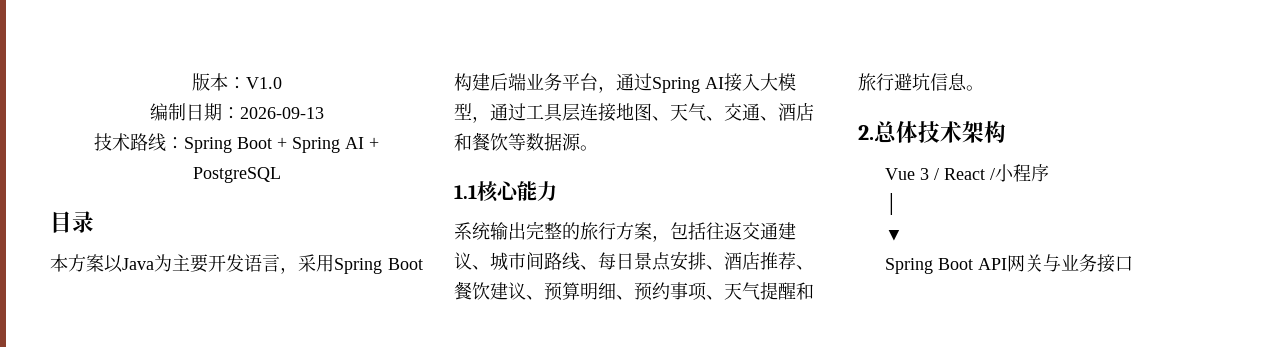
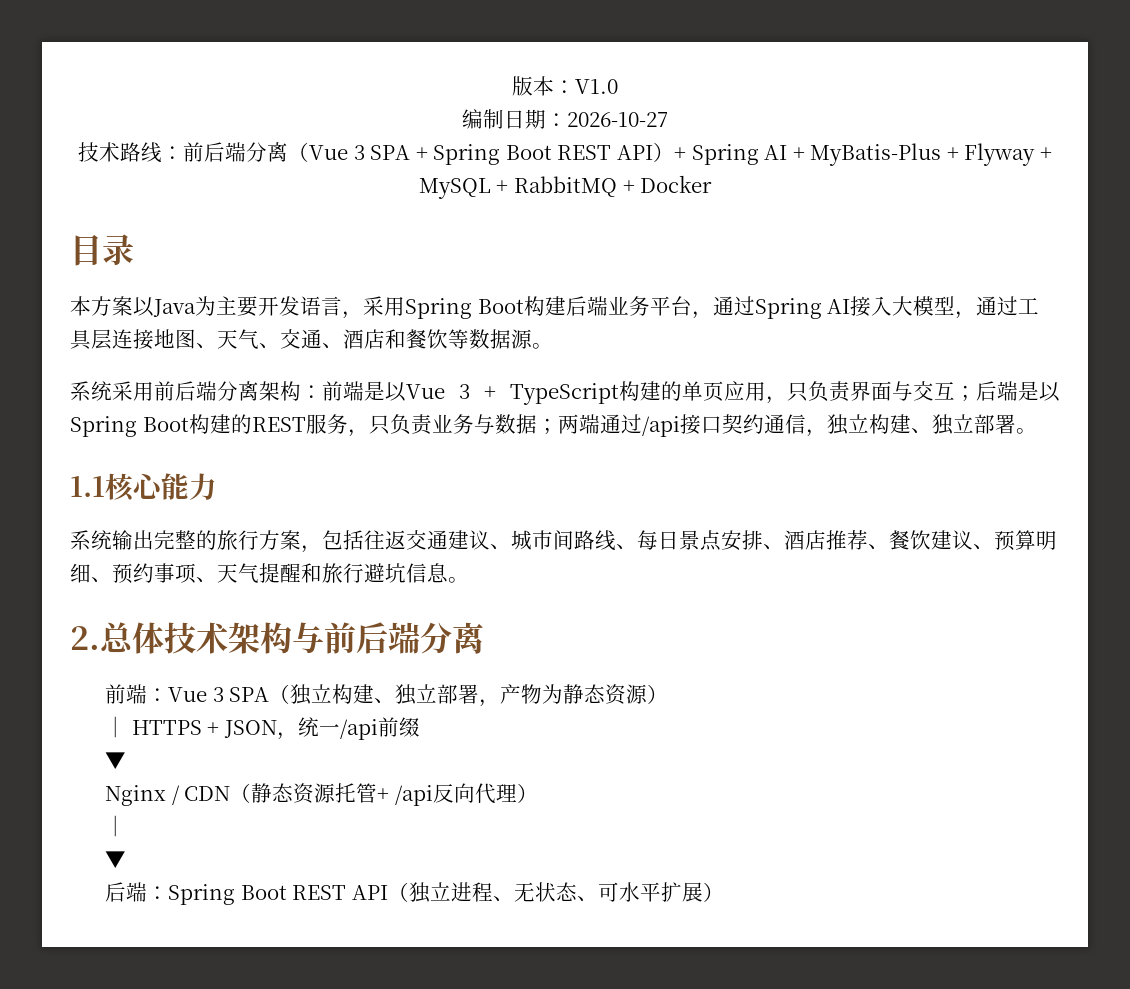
- 编制日期：2026-09-13
+ 编制日期：2026-10-27
- 技术路线：Spring Boot + Spring AI + PostgreSQL
+ 技术路线：前后端分离（Vue 3 SPA + Spring Boot REST API）+ Spring AI + MyBatis-Plus + Flyway + MySQL + RabbitMQ + Docker
+ 系统采用前后端分离架构：前端是以Vue 3 + TypeScript构建的单页应用，只负责界面与交互；后端是以Spring Boot构建的REST服务，只负责业务与数据；两端通过/api接口契约通信，独立构建、独立部署。
- 2.总体技术架构
- Vue 3 / React /小程序
+ 2.总体技术架构与前后端分离
+ 前端：Vue 3 SPA（独立构建、独立部署，产物为静态资源）
+ │ HTTPS + JSON，统一/api前缀
+ ▼
+ Nginx / CDN（静态资源托管+ /api反向代理）
- Spring Boot API网关与业务接口
+ 后端：Spring Boot REST API（独立进程、无状态、可水平扩展）

